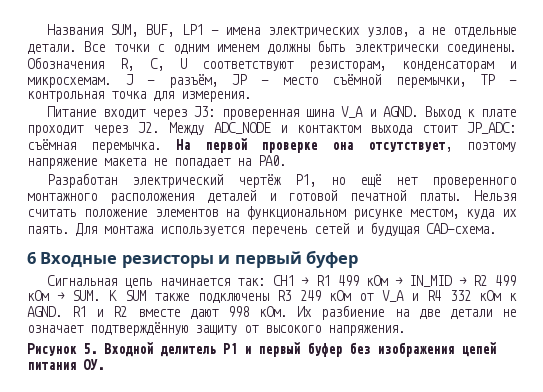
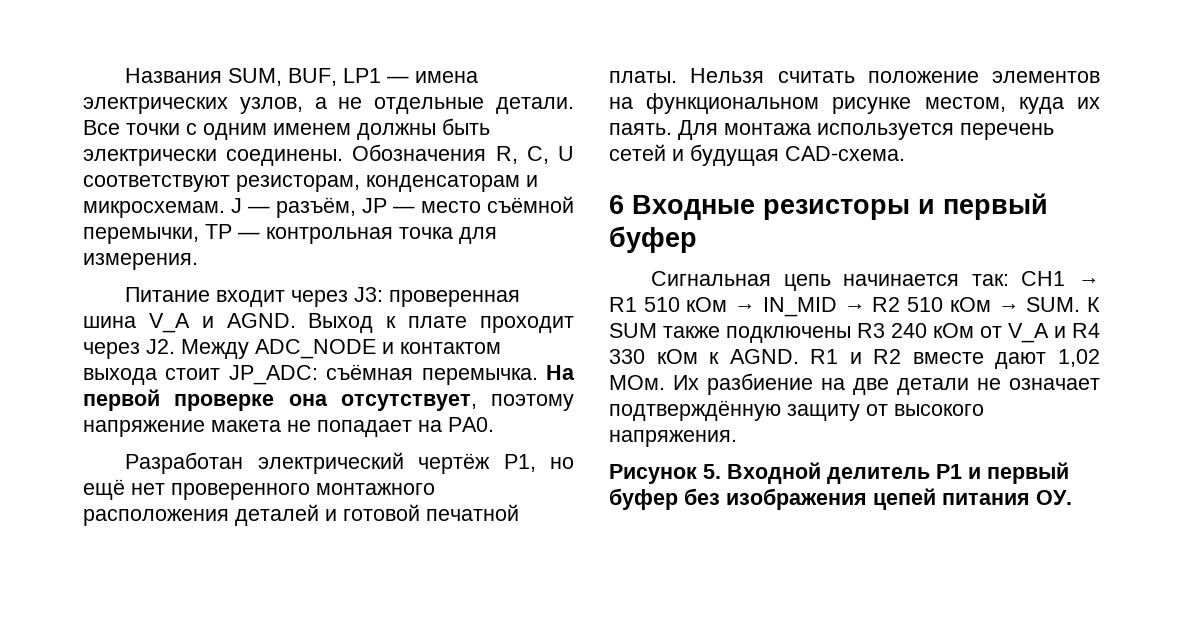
- Сигнальная цепь начинается так: CH1 → R1 499 кОм → IN_MID → R2 499 кОм → SUM. К SUM также подключены R3 249 кОм от V_A и R4 332 кОм к AGND.
+ Сигнальная цепь начинается так: CH1 → R1 510 кОм → IN_MID → R2 510 кОм → SUM. К SUM также подключены R3 240 кОм от V_A и R4 330 кОм к AGND.
- R1 и R2 вместе дают 998 кОм. Их разбиение на две детали не означает подтверждённую защиту от высокого напряжения.
+ R1 и R2 вместе дают 1,02 МОм. Их разбиение на две детали не означает подтверждённую защиту от высокого напряжения.

